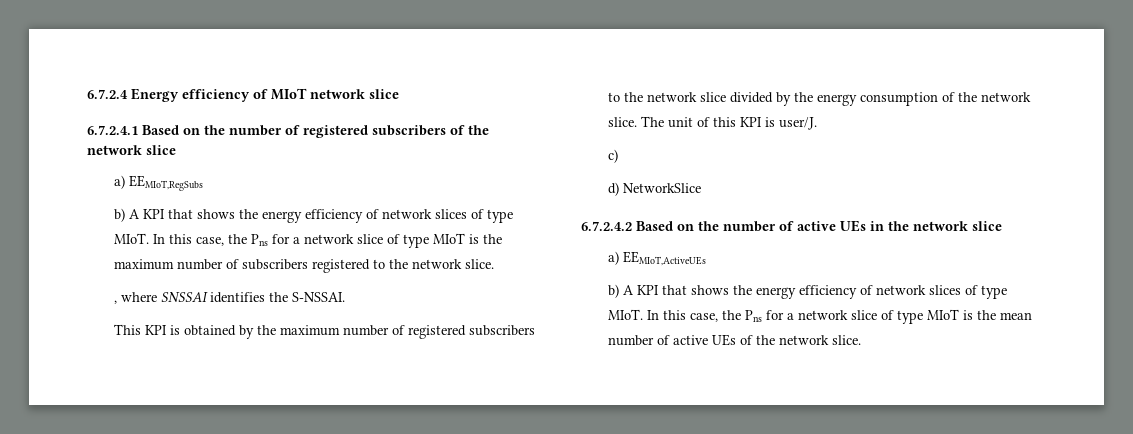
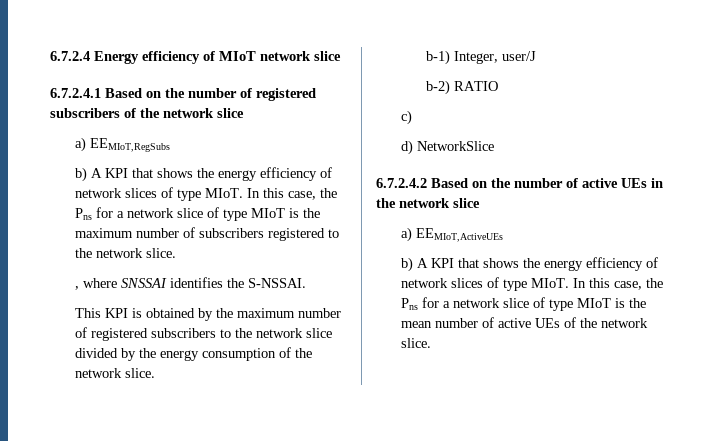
- This KPI is obtained by the maximum number of registered subscribers to the network slice divided by the energy consumption of the network slice. The unit of this KPI is user/J.
+ This KPI is obtained by the maximum number of registered subscribers to the network slice divided by the energy consumption of the network slice.
+ b-1) Integer, user/J
+ b-2) RATIO

